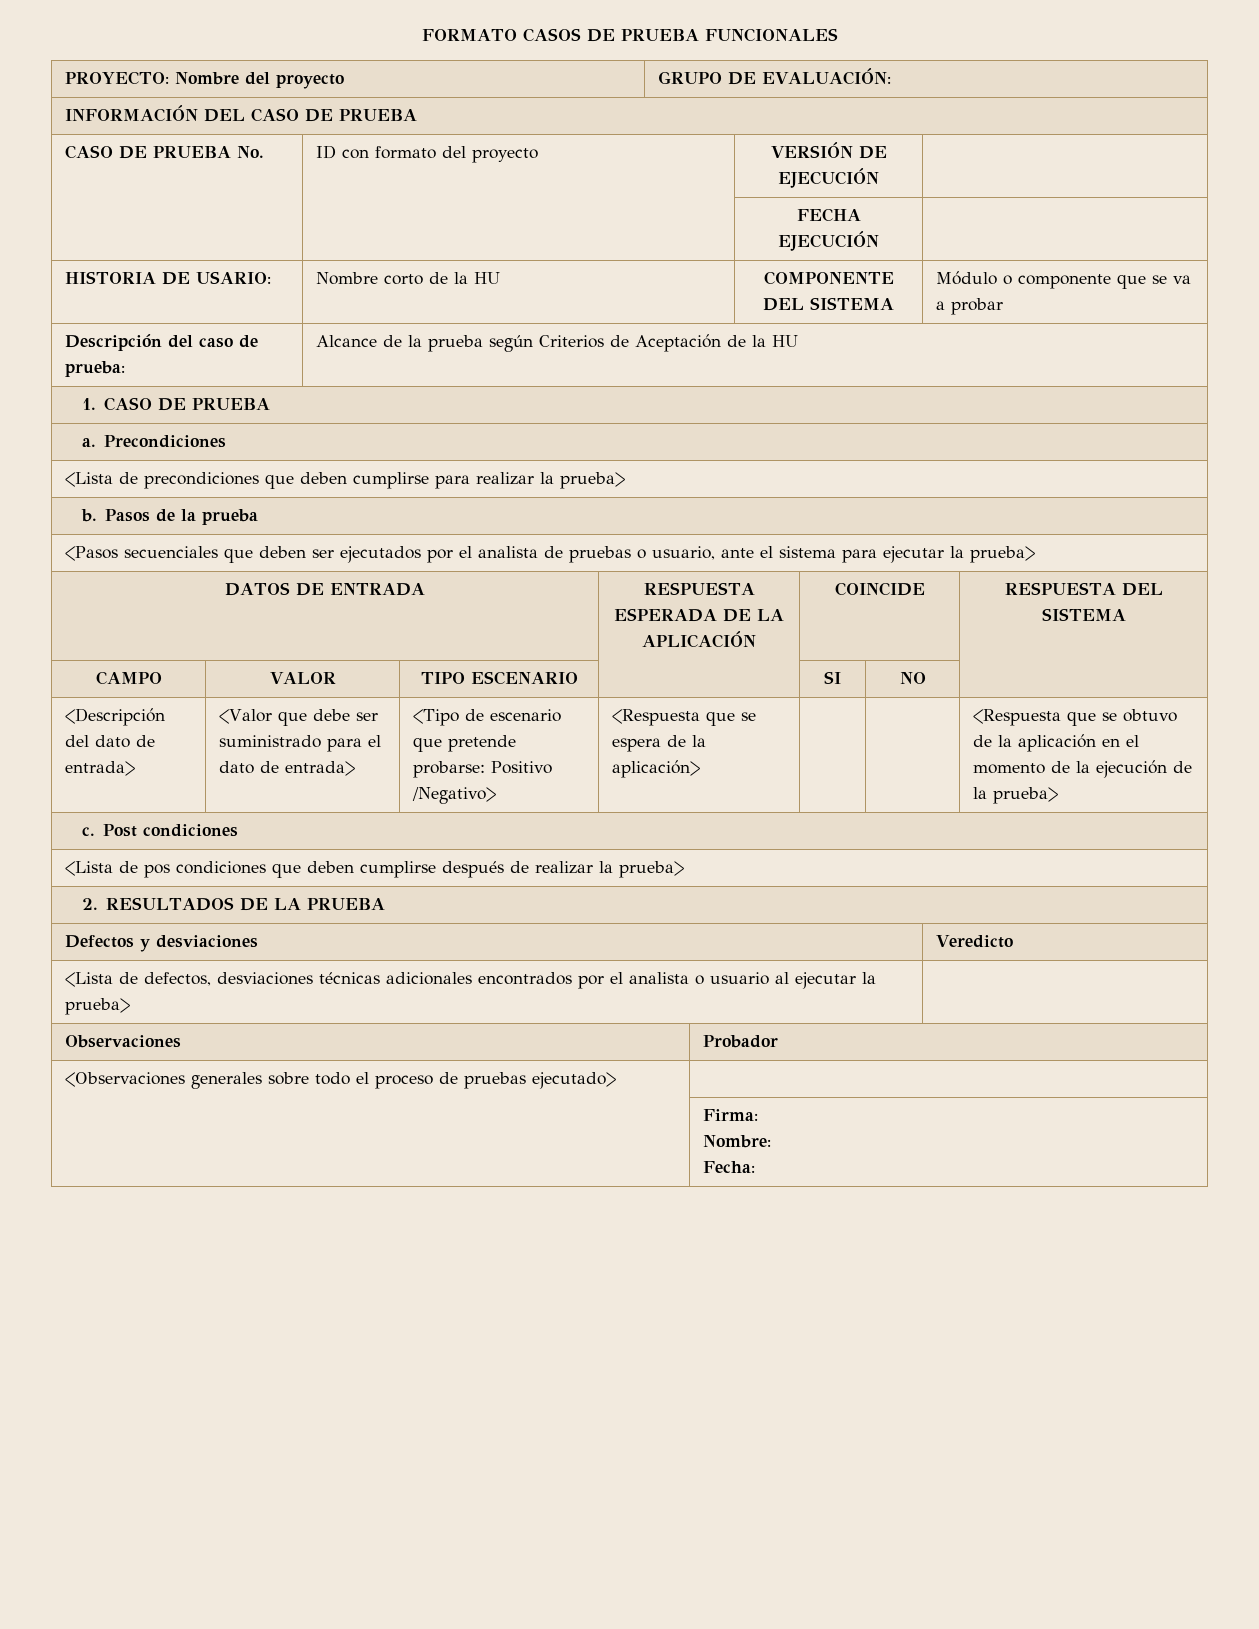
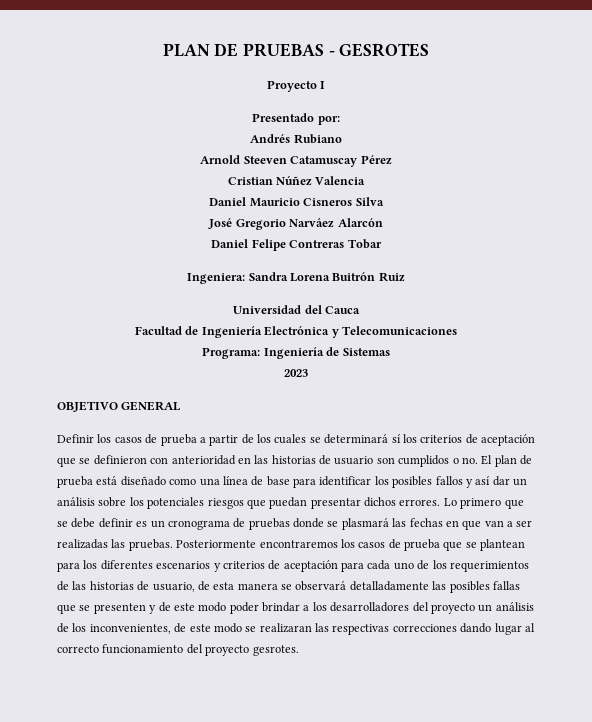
- FORMATO CASOS DE PRUEBA FUNCIONALES
- PROYECTO: Nombre del proyecto | GRUPO DE EVALUACIÓN:
- INFORMACIÓN DEL CASO DE PRUEBA
- CASO DE PRUEBA No. | ID con formato del proyecto | VERSIÓN DE EJECUCIÓN |
- | | FECHA EJECUCIÓN |
- HISTORIA DE USARIO: | Nombre corto de la HU | COMPONENTE DEL SISTEMA | Módulo o componente que se va a probar
- Descripción del caso de prueba: | Alcance de la prueba según Criterios de Aceptación de la HU
- 1. CASO DE PRUEBA
- a. Precondiciones
- <Lista de precondiciones que deben cumplirse para realizar la prueba>
- b. Pasos de la prueba
- <Pasos secuenciales que deben ser ejecutados por el analista de pruebas o usuario, ante el sistema para ejecutar la prueba>
- DATOS DE ENTRADA | RESPUESTA ESPERADA DE LA APLICACIÓN | COINCIDE | RESPUESTA DEL SISTEMA
- CAMPO | VALOR | TIPO ESCENARIO | | SI | NO |
- <Descripción del dato de entrada> | <Valor que debe ser suministrado para el dato de entrada> | <Tipo de escenario que pretende probarse: Positivo /Negativo> | <Respuesta que se espera de la aplicación> | | | <Respuesta que se obtuvo de la aplicación en el momento de la ejecución de la prueba>
- c. Post condiciones
- <Lista de pos condiciones que deben cumplirse después de realizar la prueba>
- 2. RESULTADOS DE LA PRUEBA
- Defectos y desviaciones | Veredicto
- <Lista de defectos, desviaciones técnicas adicionales encontrados por el analista o usuario al ejecutar la prueba> |
- Observaciones | Probador
- <Observaciones generales sobre todo el proceso de pruebas ejecutado> |
- | Firma:
- Nombre:
- Fecha:
+ PLAN DE PRUEBAS - GESROTES
+ Proyecto I
+ Presentado por:
+ Andrés Rubiano
+ Arnold Steeven Catamuscay Pérez
+ Cristian Núñez Valencia
+ Daniel Mauricio Cisneros Silva
+ José Gregorio Narváez Alarcón
+ Daniel Felipe Contreras Tobar
+ Ingeniera: Sandra Lorena Buitrón Ruiz
+ Universidad del Cauca
+ Facultad de Ingeniería Electrónica y Telecomunicaciones
+ Programa: Ingeniería de Sistemas
+ 2023
+ OBJETIVO GENERAL
+ Definir los casos de prueba a partir de los cuales se determinará sí los criterios de aceptación que se definieron con anterioridad en las historias de usuario son cumplidos o no. El plan de prueba está diseñado como una línea de base para identificar los posibles fallos y así dar un análisis sobre los potenciales riesgos que puedan presentar dichos errores. Lo primero que se debe definir es un cronograma de pruebas donde se plasmará las fechas en que van a ser realizadas las pruebas. Posteriormente encontraremos los casos de prueba que se plantean para los diferentes escenarios y criterios de aceptación para cada uno de los requerimientos de las historias de usuario, de esta manera se observará detalladamente las posibles fallas que se presenten y de este modo poder brindar a los desarrolladores del proyecto un análisis de los inconvenientes, de este modo se realizaran las respectivas correcciones dando lugar al correcto funcionamiento del proyecto gesrotes.

